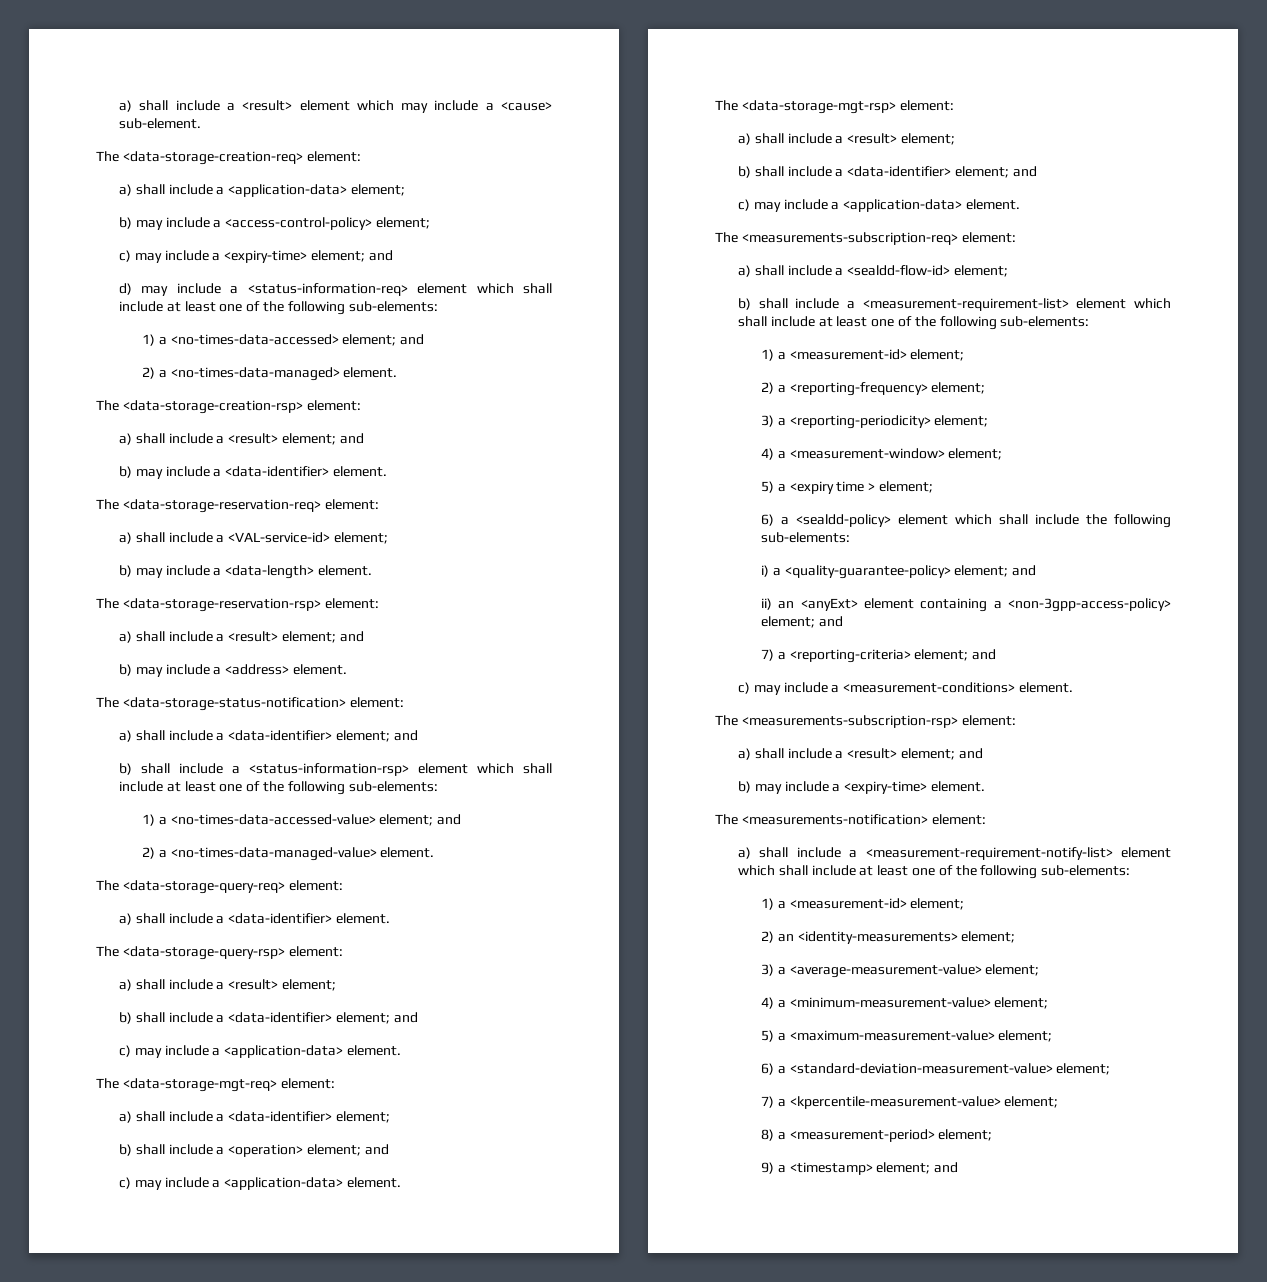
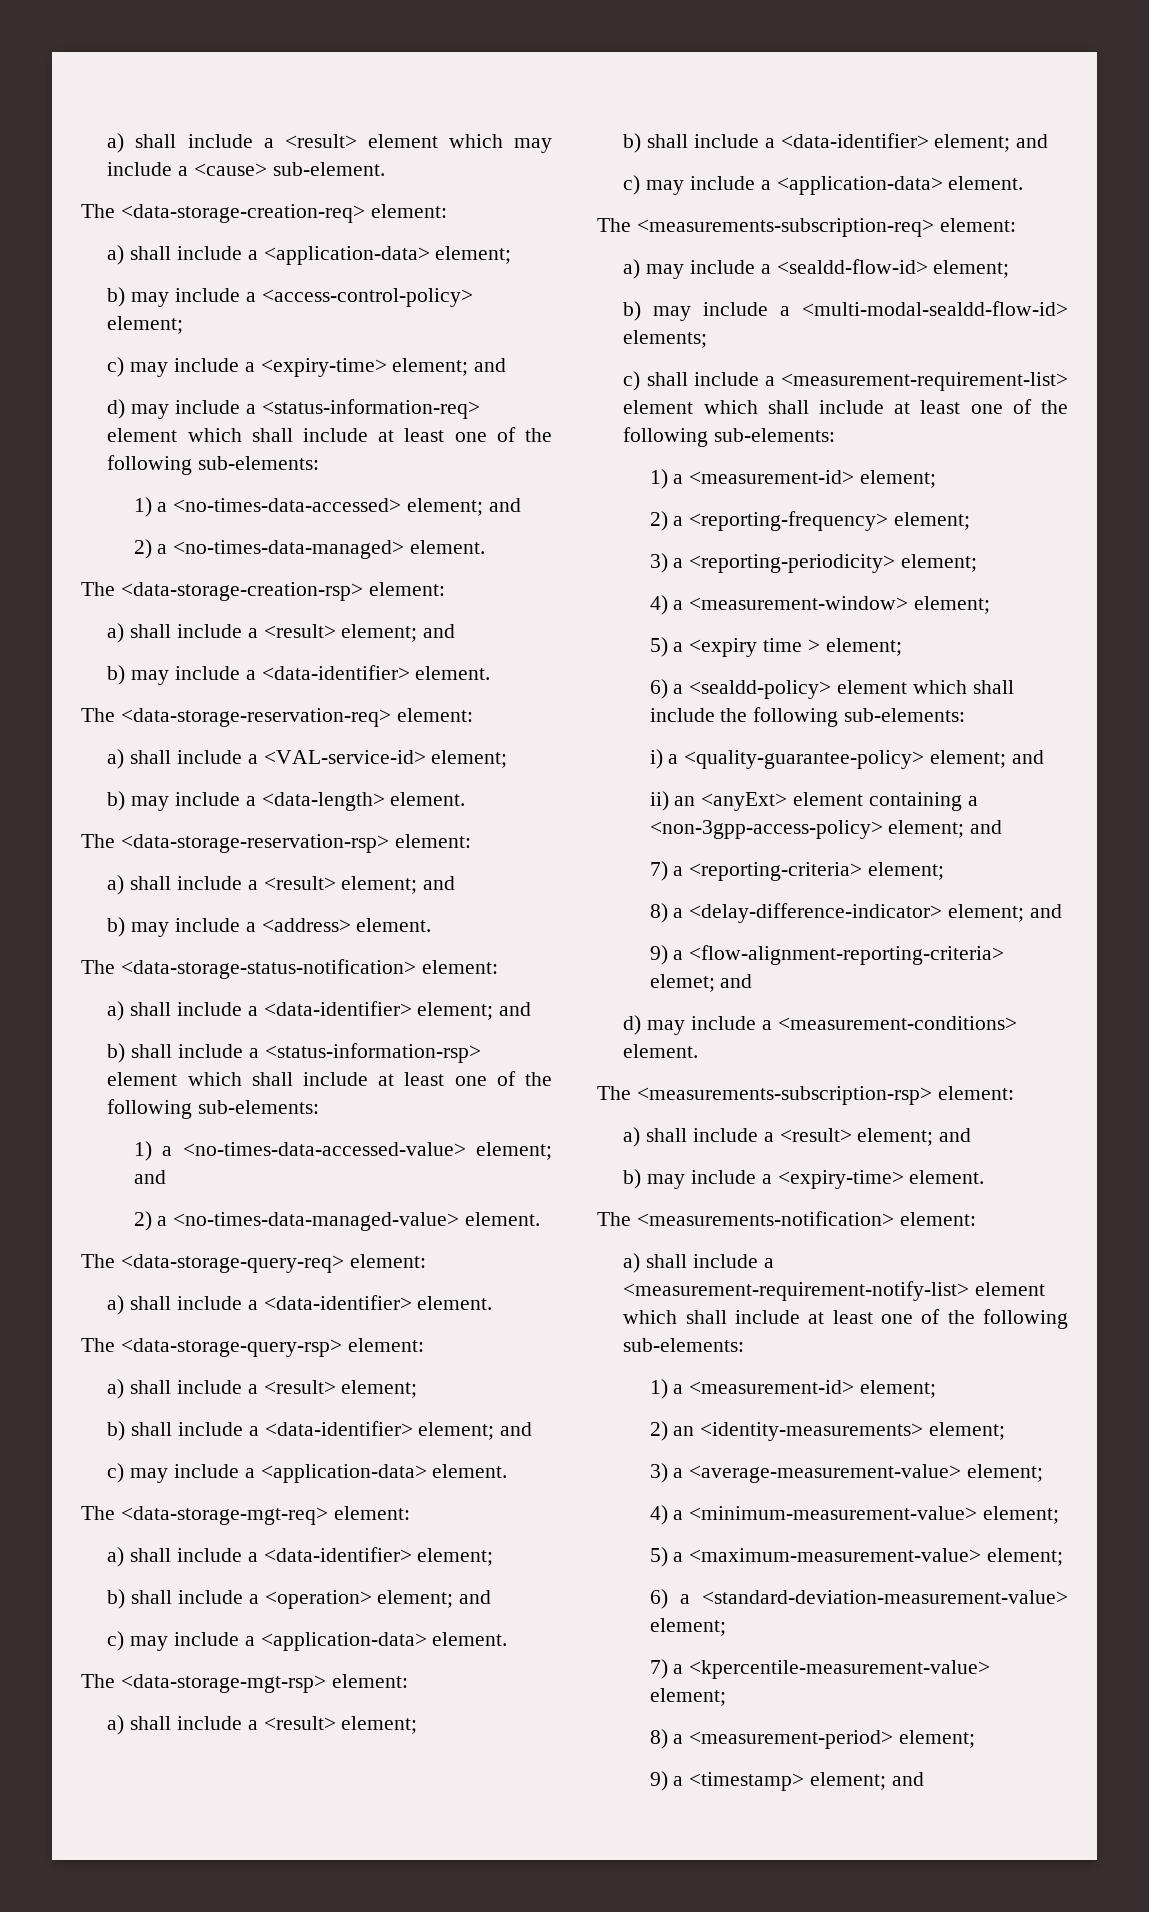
- a) shall include a <sealdd-flow-id> element;
+ a) may include a <sealdd-flow-id> element;
- b) shall include a <measurement-requirement-list> element which shall include at least one of the following sub-elements:
+ b) may include a <multi-modal-sealdd-flow-id> elements;
+ c) shall include a <measurement-requirement-list> element which shall include at least one of the following sub-elements:
- 7) a <reporting-criteria> element; and
- c) may include a <measurement-conditions> element.
+ 7) a <reporting-criteria> element;
+ 8) a <delay-difference-indicator> element; and
+ 9) a <flow-alignment-reporting-criteria> elemet; and
+ d) may include a <measurement-conditions> element.

